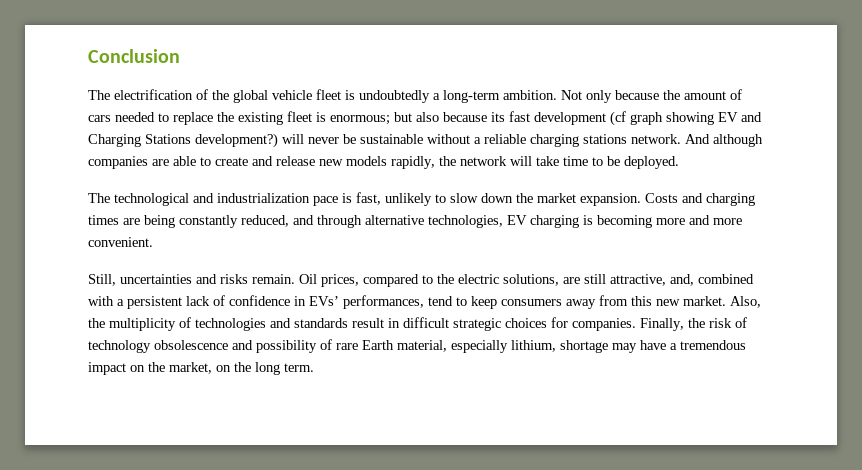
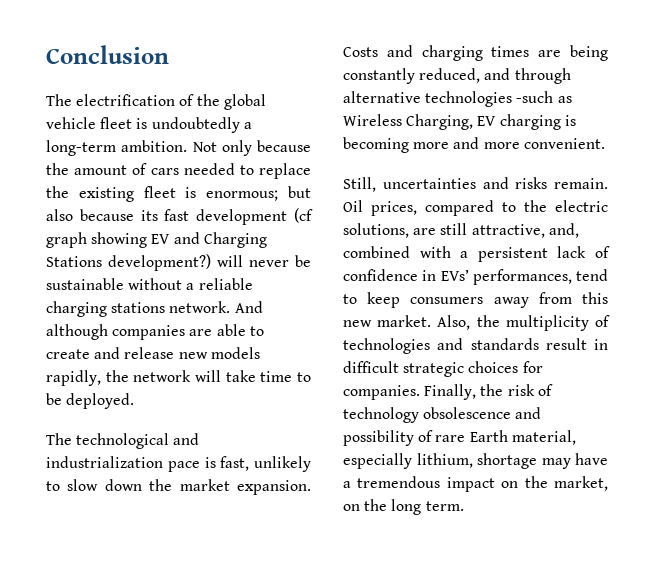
- Costs and charging times are being constantly reduced, and through alternative technologies, EV charging is becoming more and more convenient.
+ Costs and charging times are being constantly reduced, and through alternative technologies -such as Wireless Charging, EV charging is becoming more and more convenient.

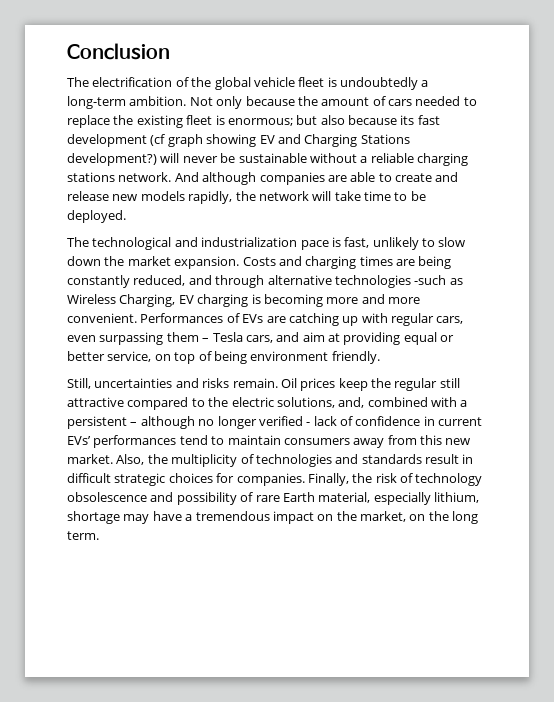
+ Performances of EVs are catching up with regular cars, even surpassing them – Tesla cars, and aim at providing equal or better service, on top of being environment friendly.
- Oil prices, compared to the electric solutions, are still attractive, and, combined with a persistent lack of confidence in EVs’ performances, tend to keep consumers away from this new market.
+ Oil prices keep the regular still attractive compared to the electric solutions, and, combined with a persistent – although no longer verified - lack of confidence in current EVs’ performances tend to maintain consumers away from this new market.

